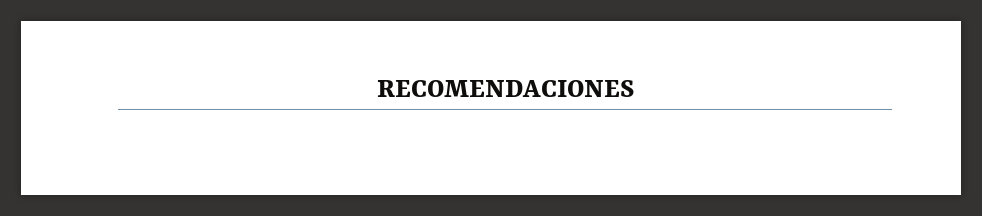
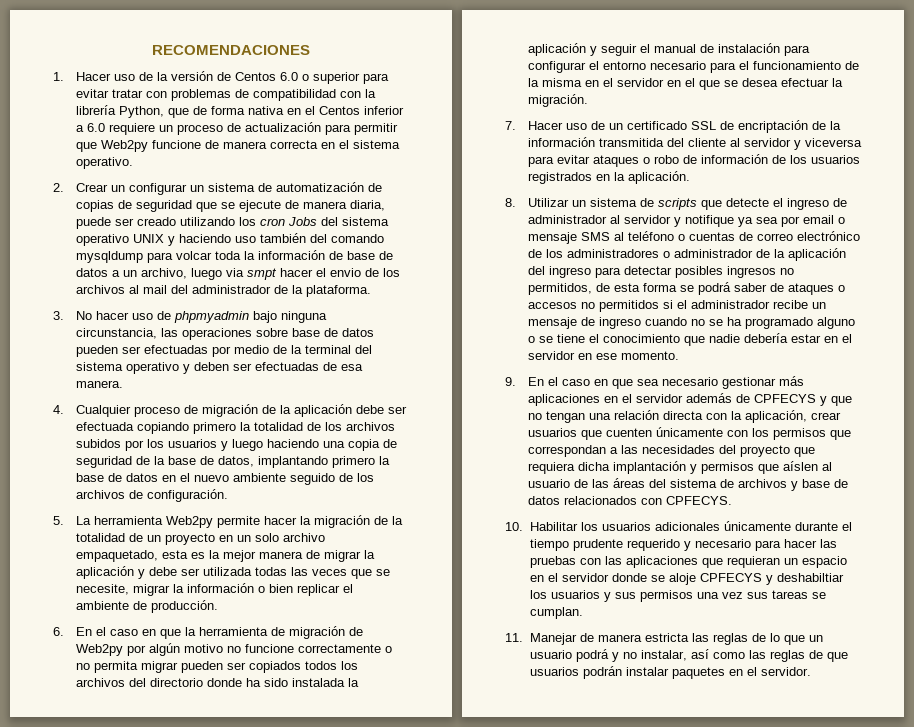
+ 1. Hacer uso de la versión de Centos 6.0 o superior para evitar tratar con problemas de compatibilidad con la librería Python, que de forma nativa en el Centos inferior a 6.0 requiere un proceso de actualización para permitir que Web2py funcione de manera correcta en el sistema operativo.
+ 2. Crear un configurar un sistema de automatización de copias de seguridad que se ejecute de manera diaria, puede ser creado utilizando los cron Jobs del sistema operativo UNIX y haciendo uso también del comando mysqldump para volcar toda la información de base de datos a un archivo, luego via smpt hacer el envio de los archivos al mail del administrador de la plataforma.
+ 3. No hacer uso de phpmyadmin bajo ninguna circunstancia, las operaciones sobre base de datos pueden ser efectuadas por medio de la terminal del sistema operativo y deben ser efectuadas de esa manera.
+ 4. Cualquier proceso de migración de la aplicación debe ser efectuada copiando primero la totalidad de los archivos subidos por los usuarios y luego haciendo una copia de seguridad de la base de datos, implantando primero la base de datos en el nuevo ambiente seguido de los archivos de configuración.
+ 5. La herramienta Web2py permite hacer la migración de la totalidad de un proyecto en un solo archivo empaquetado, esta es la mejor manera de migrar la aplicación y debe ser utilizada todas las veces que se necesite, migrar la información o bien replicar el ambiente de producción.
+ 6. En el caso en que la herramienta de migración de Web2py por algún motivo no funcione correctamente o no permita migrar pueden ser copiados todos los archivos del directorio donde ha sido instalada la aplicación y seguir el manual de instalación para configurar el entorno necesario para el funcionamiento de la misma en el servidor en el que se desea efectuar la migración.
+ 7. Hacer uso de un certificado SSL de encriptación de la información transmitida del cliente al servidor y viceversa para evitar ataques o robo de información de los usuarios registrados en la aplicación.
+ 8. Utilizar un sistema de scripts que detecte el ingreso de administrador al servidor y notifique ya sea por email o mensaje SMS al teléfono o cuentas de correo electrónico de los administradores o administrador de la aplicación del ingreso para detectar posibles ingresos no permitidos, de esta forma se podrá saber de ataques o accesos no permitidos si el administrador recibe un mensaje de ingreso cuando no se ha programado alguno o se tiene el conocimiento que nadie debería estar en el servidor en ese momento.
+ 9. En el caso en que sea necesario gestionar más aplicaciones en el servidor además de CPFECYS y que no tengan una relación directa con la aplicación, crear usuarios que cuenten únicamente con los permisos que correspondan a las necesidades del proyecto que requiera dicha implantación y permisos que aíslen al usuario de las áreas del sistema de archivos y base de datos relacionados con CPFECYS.
+ 10. Habilitar los usuarios adicionales únicamente durante el tiempo prudente requerido y necesario para hacer las pruebas con las aplicaciones que requieran un espacio en el servidor donde se aloje CPFECYS y deshabiltiar los usuarios y sus permisos una vez sus tareas se cumplan.
+ 11. Manejar de manera estricta las reglas de lo que un usuario podrá y no instalar, así como las reglas de que usuarios podrán instalar paquetes en el servidor.

